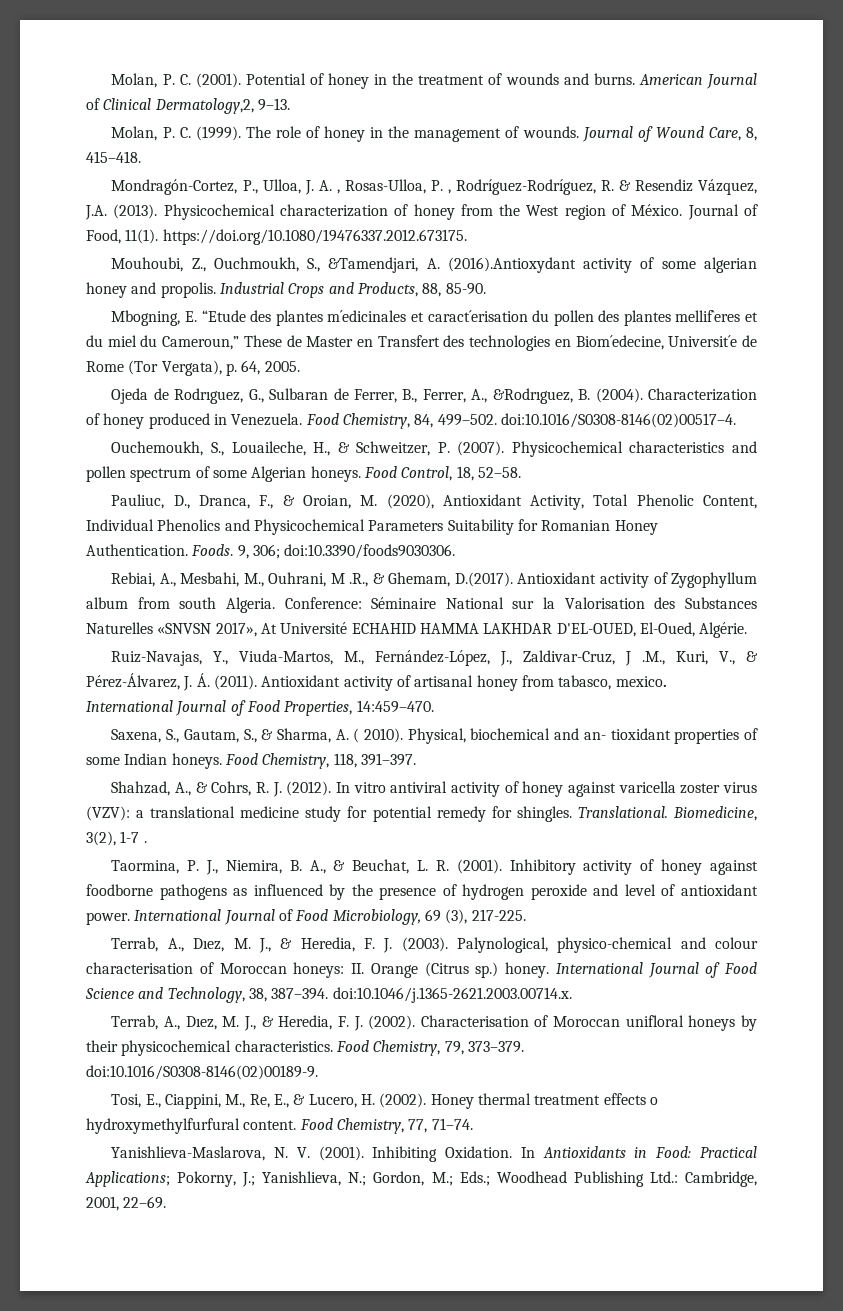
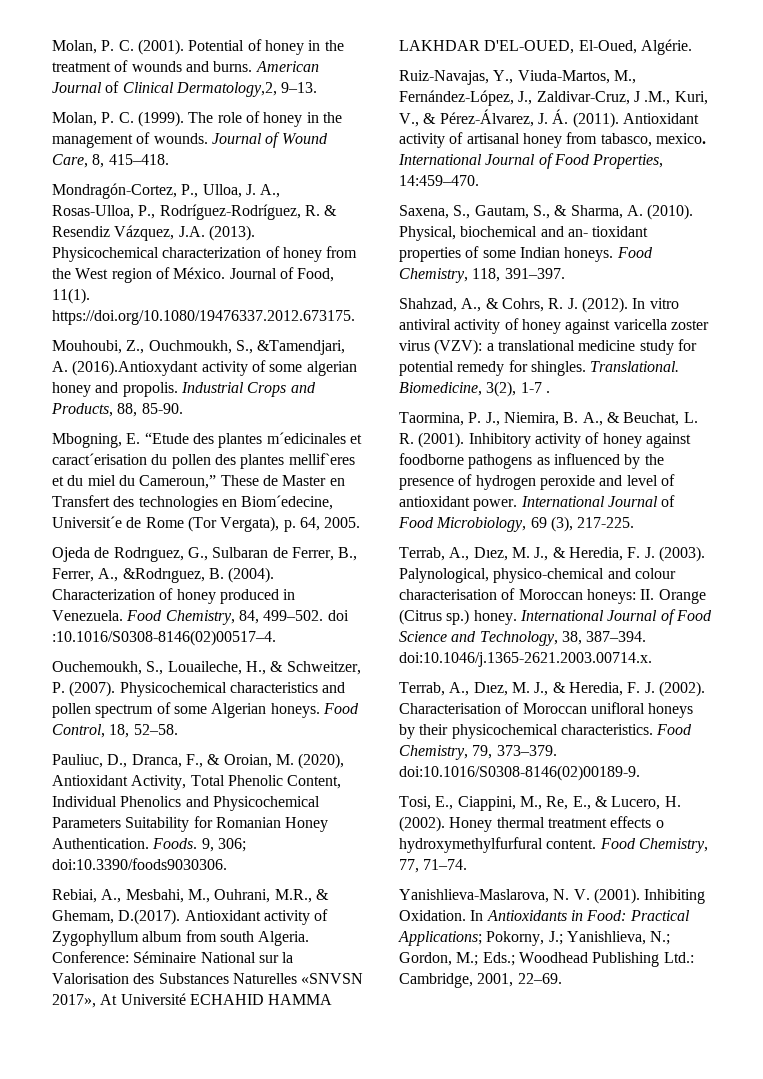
- Mondragón-Cortez, P., Ulloa, J. A. , Rosas-Ulloa, P. , Rodríguez-Rodríguez, R. & Resendiz Vázquez, J.A. (2013).
+ Mondragón-Cortez, P., Ulloa, J. A., Rosas-Ulloa, P., Rodríguez-Rodríguez, R. & Resendiz Vázquez, J.A. (2013).
- Food Chemistry, 84, 499–502. doi:10.1016/S0308-8146(02)00517–4.
+ Food Chemistry, 84, 499–502. doi :10.1016/S0308-8146(02)00517–4.
- Rebiai, A., Mesbahi, M., Ouhrani, M .R., & Ghemam, D.(2017). Antioxidant activity of Zygophyllum album from south Algeria.
+ Rebiai, A., Mesbahi, M., Ouhrani, M.R., & Ghemam, D.(2017). Antioxidant activity of Zygophyllum album from south Algeria.
- Saxena, S., Gautam, S., & Sharma, A. ( 2010).
+ Saxena, S., Gautam, S., & Sharma, A. (2010).

